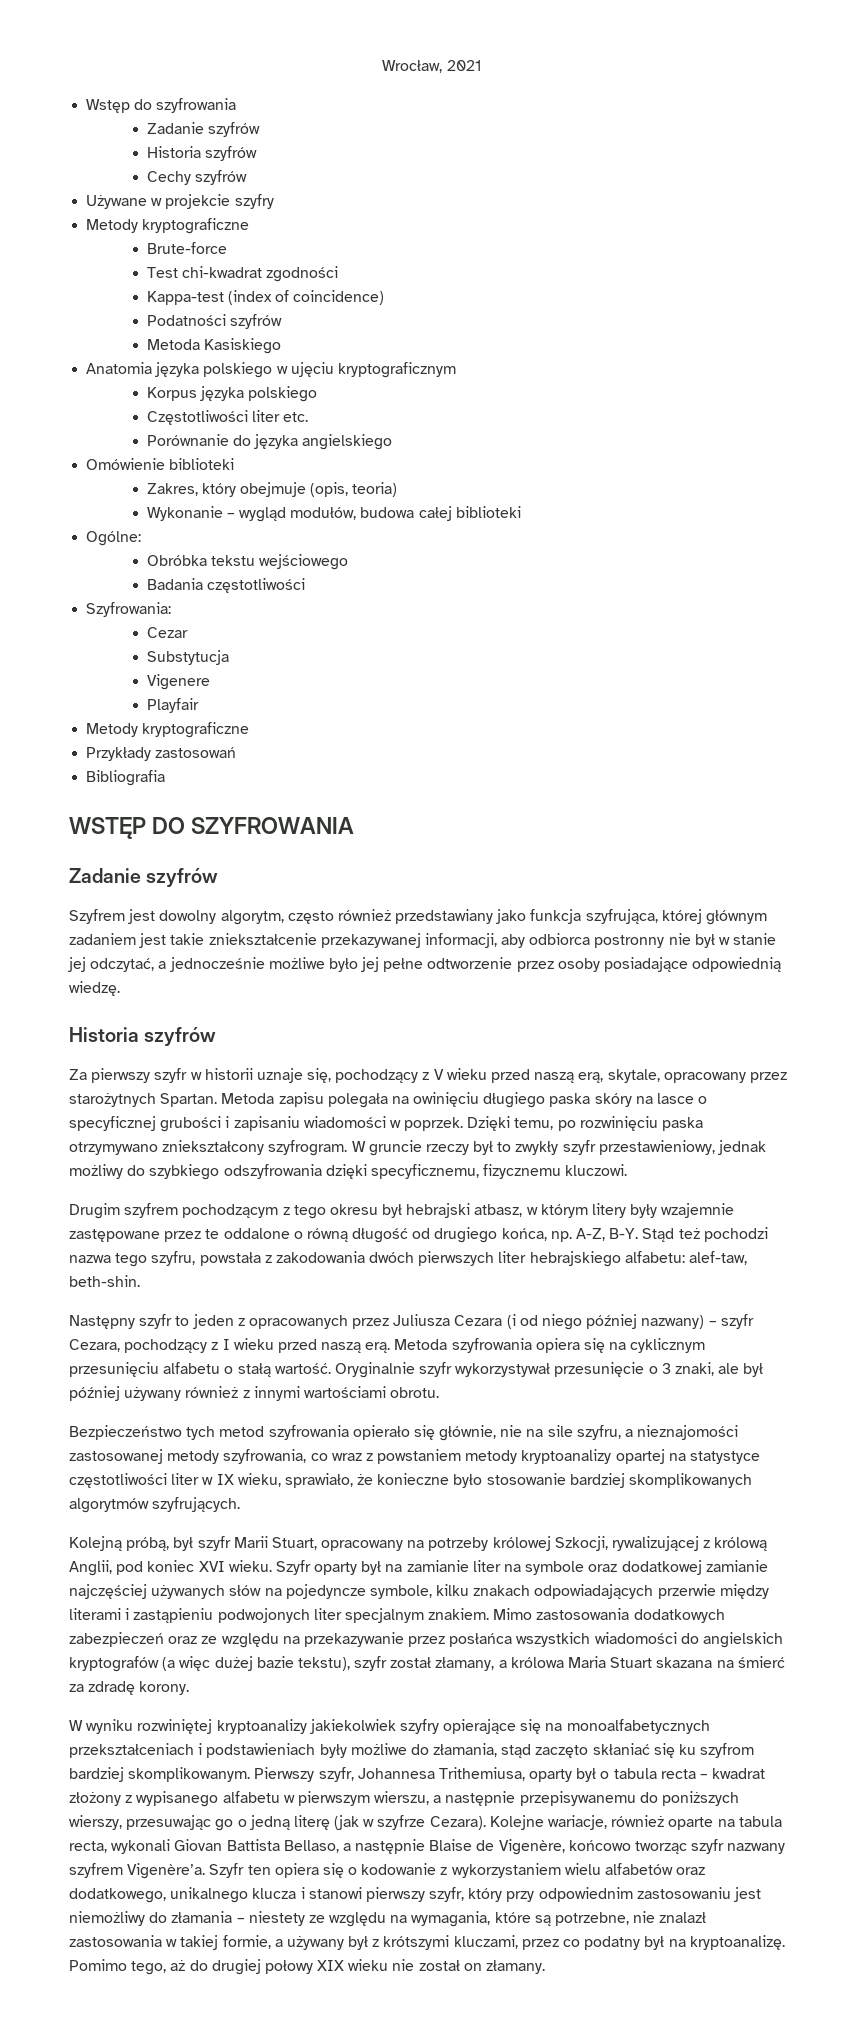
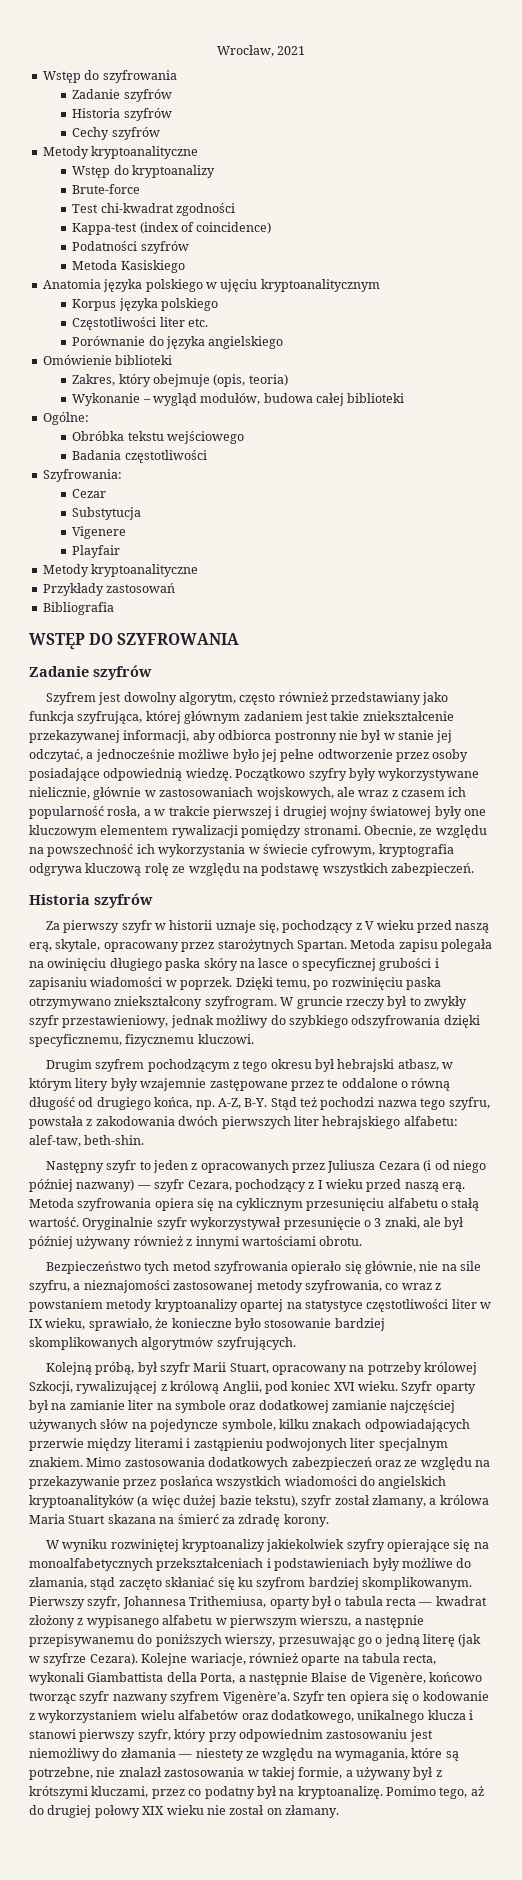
  Cechy szyfrów
- Używane w projekcie szyfry
- Metody kryptograficzne
+ Metody kryptoanalityczne
+ Wstęp do kryptoanalizy
- Anatomia języka polskiego w ujęciu kryptograficznym
+ Anatomia języka polskiego w ujęciu kryptoanalitycznym
  Playfair
- Metody kryptograficzne
+ Metody kryptoanalityczne
+ Początkowo szyfry były wykorzystywane nielicznie, głównie w zastosowaniach wojskowych, ale wraz z czasem ich popularność rosła, a w trakcie pierwszej i drugiej wojny światowej były one kluczowym elementem rywalizacji pomiędzy stronami. Obecnie, ze względu na powszechność ich wykorzystania w świecie cyfrowym, kryptografia odgrywa kluczową rolę ze względu na podstawę wszystkich zabezpieczeń.
- Następny szyfr to jeden z opracowanych przez Juliusza Cezara (i od niego później nazwany) – szyfr Cezara, pochodzący z I wieku przed naszą erą.
+ Następny szyfr to jeden z opracowanych przez Juliusza Cezara (i od niego później nazwany) — szyfr Cezara, pochodzący z I wieku przed naszą erą.
- Mimo zastosowania dodatkowych zabezpieczeń oraz ze względu na przekazywanie przez posłańca wszystkich wiadomości do angielskich kryptografów (a więc dużej bazie tekstu), szyfr został złamany, a królowa Maria Stuart skazana na śmierć za zdradę korony.
+ Mimo zastosowania dodatkowych zabezpieczeń oraz ze względu na przekazywanie przez posłańca wszystkich wiadomości do angielskich kryptoanalityków (a więc dużej bazie tekstu), szyfr został złamany, a królowa Maria Stuart skazana na śmierć za zdradę korony.
- Pierwszy szyfr, Johannesa Trithemiusa, oparty był o tabula recta – kwadrat złożony z wypisanego alfabetu w pierwszym wierszu, a następnie przepisywanemu do poniższych wierszy, przesuwając go o jedną literę (jak w szyfrze Cezara).
+ Pierwszy szyfr, Johannesa Trithemiusa, oparty był o tabula recta — kwadrat złożony z wypisanego alfabetu w pierwszym wierszu, a następnie przepisywanemu do poniższych wierszy, przesuwając go o jedną literę (jak w szyfrze Cezara).
- Kolejne wariacje, również oparte na tabula recta, wykonali Giovan Battista Bellaso, a następnie Blaise de Vigenère, końcowo tworząc szyfr nazwany szyfrem Vigenère’a.
+ Kolejne wariacje, również oparte na tabula recta, wykonali Giambattista della Porta, a następnie Blaise de Vigenère, końcowo tworząc szyfr nazwany szyfrem Vigenère’a.
- Szyfr ten opiera się o kodowanie z wykorzystaniem wielu alfabetów oraz dodatkowego, unikalnego klucza i stanowi pierwszy szyfr, który przy odpowiednim zastosowaniu jest niemożliwy do złamania – niestety ze względu na wymagania, które są potrzebne, nie znalazł zastosowania w takiej formie, a używany był z krótszymi kluczami, przez co podatny był na kryptoanalizę.
+ Szyfr ten opiera się o kodowanie z wykorzystaniem wielu alfabetów oraz dodatkowego, unikalnego klucza i stanowi pierwszy szyfr, który przy odpowiednim zastosowaniu jest niemożliwy do złamania — niestety ze względu na wymagania, które są potrzebne, nie znalazł zastosowania w takiej formie, a używany był z krótszymi kluczami, przez co podatny był na kryptoanalizę.

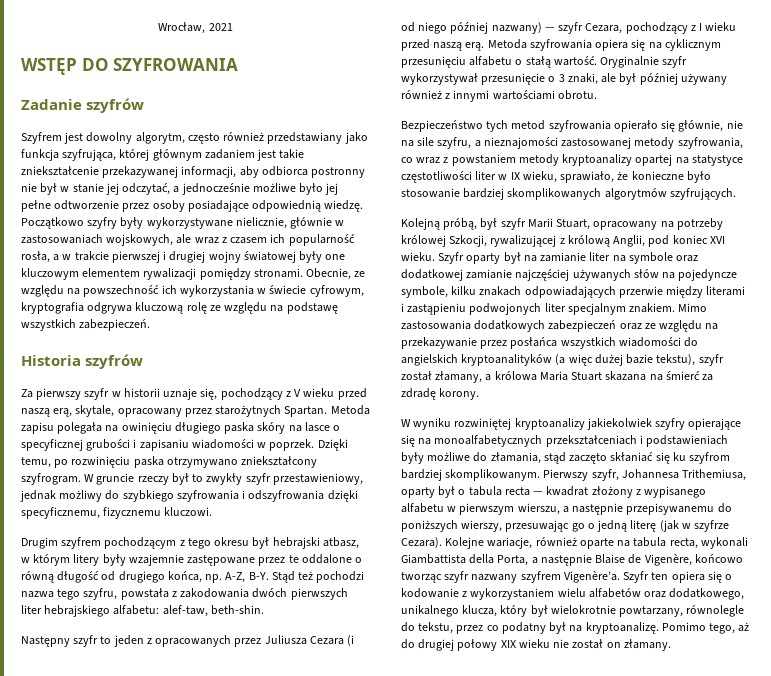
- Wstęp do szyfrowania
- Zadanie szyfrów
- Historia szyfrów
- Cechy szyfrów
- Metody kryptoanalityczne
- Wstęp do kryptoanalizy
- Brute-force
- Test chi-kwadrat zgodności
- Kappa-test (index of coincidence)
- Podatności szyfrów
- Metoda Kasiskiego
- Anatomia języka polskiego w ujęciu kryptoanalitycznym
- Korpus języka polskiego
- Częstotliwości liter etc.
- Porównanie do języka angielskiego
- Omówienie biblioteki
- Zakres, który obejmuje (opis, teoria)
- Wykonanie – wygląd modułów, budowa całej biblioteki
- Ogólne:
- Obróbka tekstu wejściowego
- Badania częstotliwości
- Szyfrowania:
- Cezar
- Substytucja
- Vigenere
- Playfair
- Metody kryptoanalityczne
- Przykłady zastosowań
- Bibliografia
- W gruncie rzeczy był to zwykły szyfr przestawieniowy, jednak możliwy do szybkiego odszyfrowania dzięki specyficznemu, fizycznemu kluczowi.
+ W gruncie rzeczy był to zwykły szyfr przestawieniowy, jednak możliwy do szybkiego szyfrowania i odszyfrowania dzięki specyficznemu, fizycznemu kluczowi.
- Szyfr ten opiera się o kodowanie z wykorzystaniem wielu alfabetów oraz dodatkowego, unikalnego klucza i stanowi pierwszy szyfr, który przy odpowiednim zastosowaniu jest niemożliwy do złamania — niestety ze względu na wymagania, które są potrzebne, nie znalazł zastosowania w takiej formie, a używany był z krótszymi kluczami, przez co podatny był na kryptoanalizę.
+ Szyfr ten opiera się o kodowanie z wykorzystaniem wielu alfabetów oraz dodatkowego, unikalnego klucza, który był wielokrotnie powtarzany, równolegle do tekstu, przez co podatny był na kryptoanalizę.

